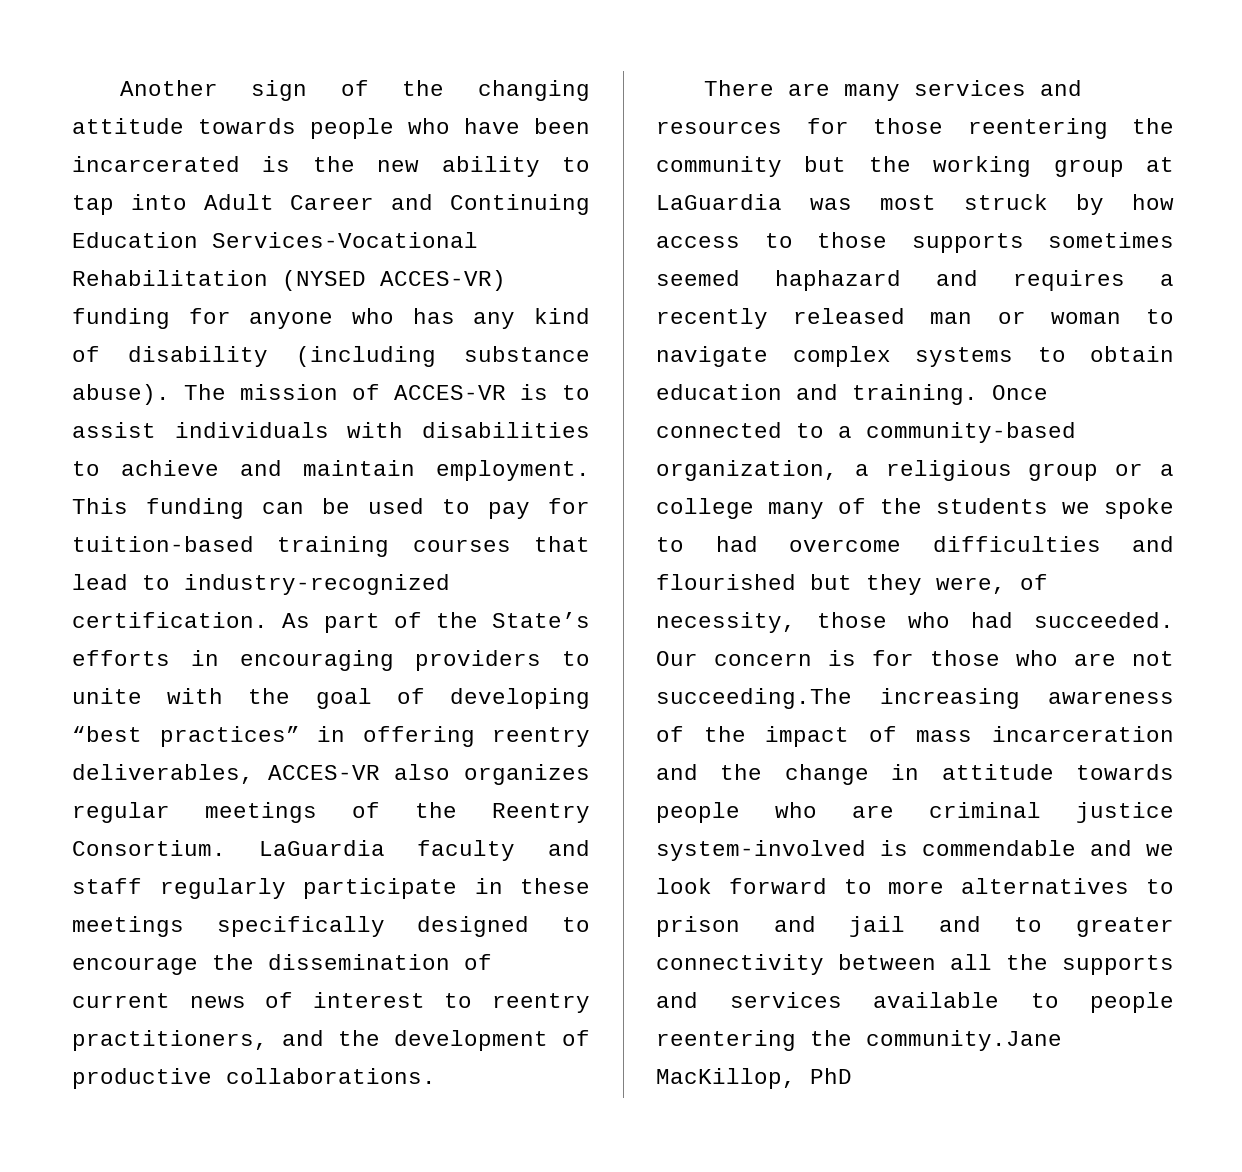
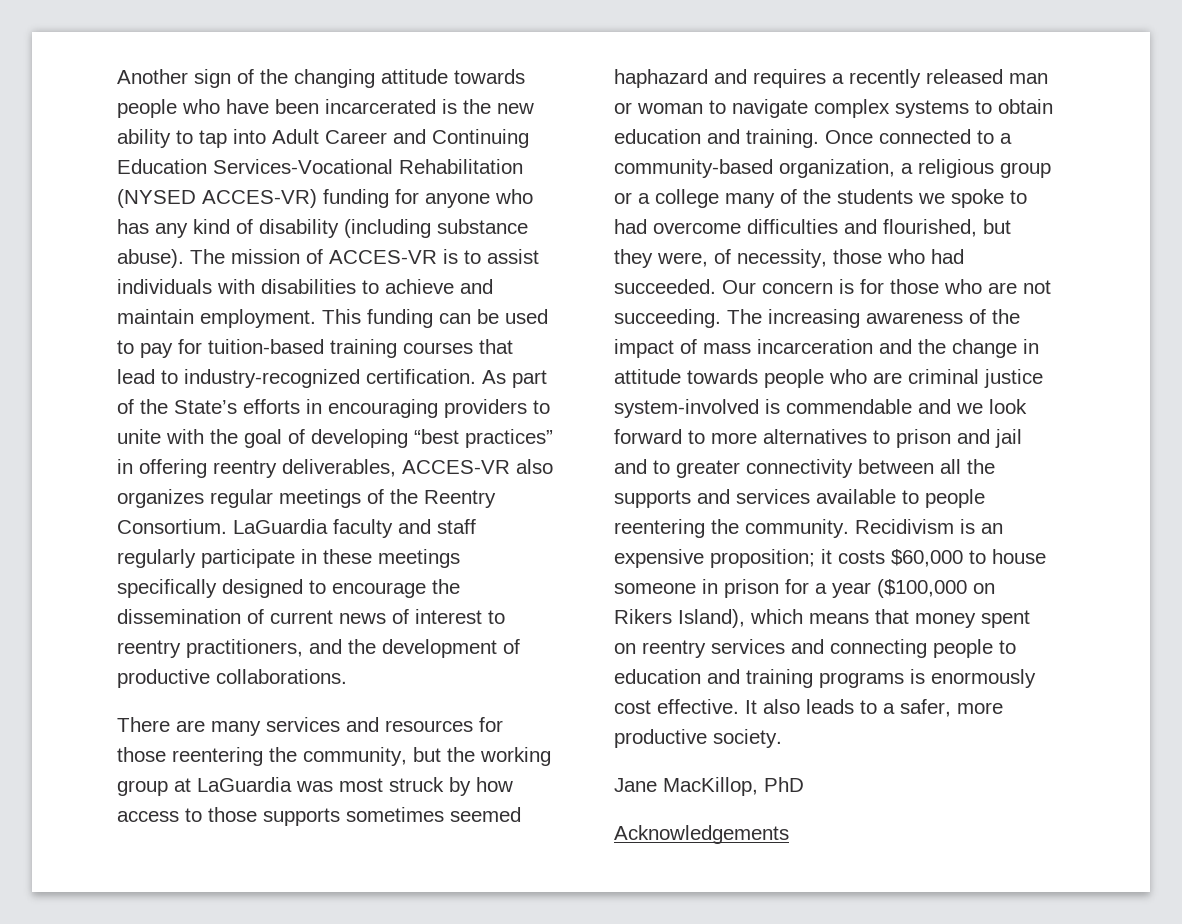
- There are many services and resources for those reentering the community but the working group at LaGuardia was most struck by how access to those supports sometimes seemed haphazard and requires a recently released man or woman to navigate complex systems to obtain education and training.
+ There are many services and resources for those reentering the community, but the working group at LaGuardia was most struck by how access to those supports sometimes seemed haphazard and requires a recently released man or woman to navigate complex systems to obtain education and training.
- Once connected to a community-based organization, a religious group or a college many of the students we spoke to had overcome difficulties and flourished but they were, of necessity, those who had succeeded.
+ Once connected to a community-based organization, a religious group or a college many of the students we spoke to had overcome difficulties and flourished, but they were, of necessity, those who had succeeded.
- Our concern is for those who are not succeeding.The increasing awareness of the impact of mass incarceration and the change in attitude towards people who are criminal justice system-involved is commendable and we look forward to more alternatives to prison and jail and to greater connectivity between all the supports and services available to people reentering the community.Jane MacKillop, PhD
+ Our concern is for those who are not succeeding. The increasing awareness of the impact of mass incarceration and the change in attitude towards people who are criminal justice system-involved is commendable and we look forward to more alternatives to prison and jail and to greater connectivity between all the supports and services available to people reentering the community. Recidivism is an expensive proposition; it costs $60,000 to house someone in prison for a year ($100,000 on Rikers Island), which means that money spent on reentry services and connecting people to education and training programs is enormously cost effective. It also leads to a safer, more productive society.
+ Jane MacKillop, PhD
+ Acknowledgements

